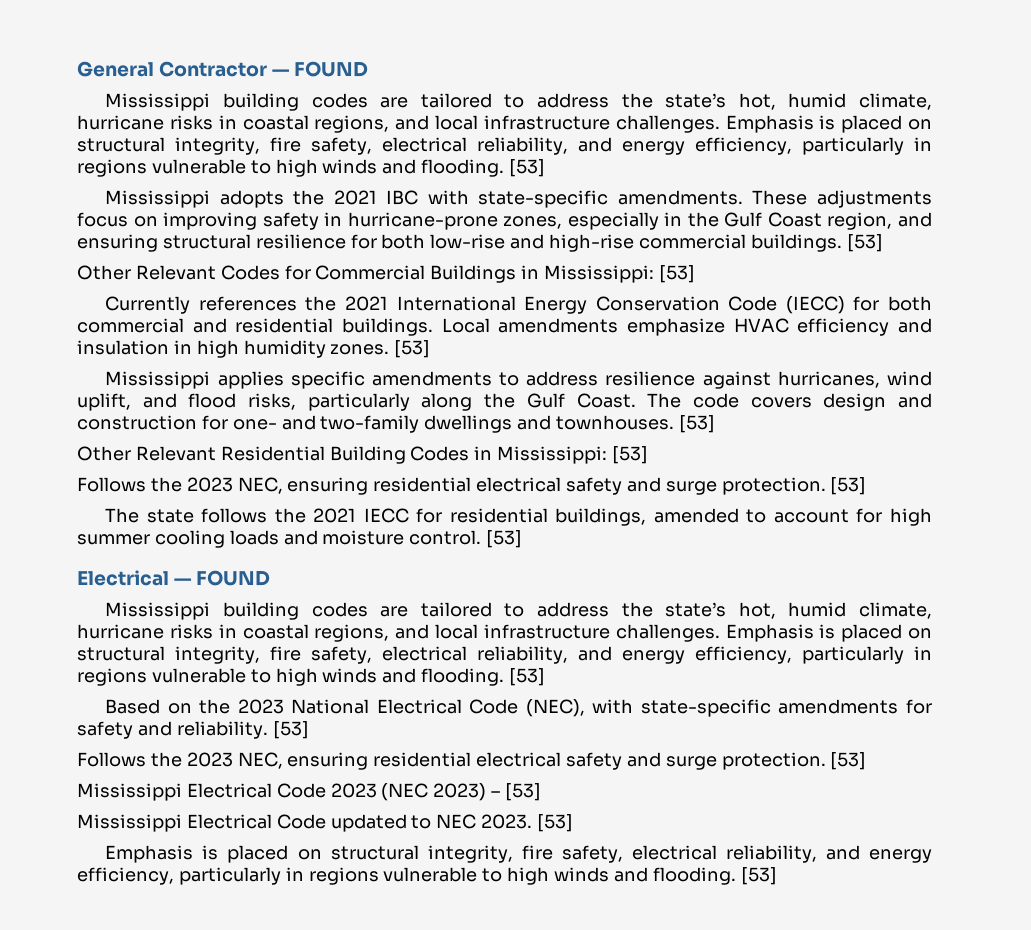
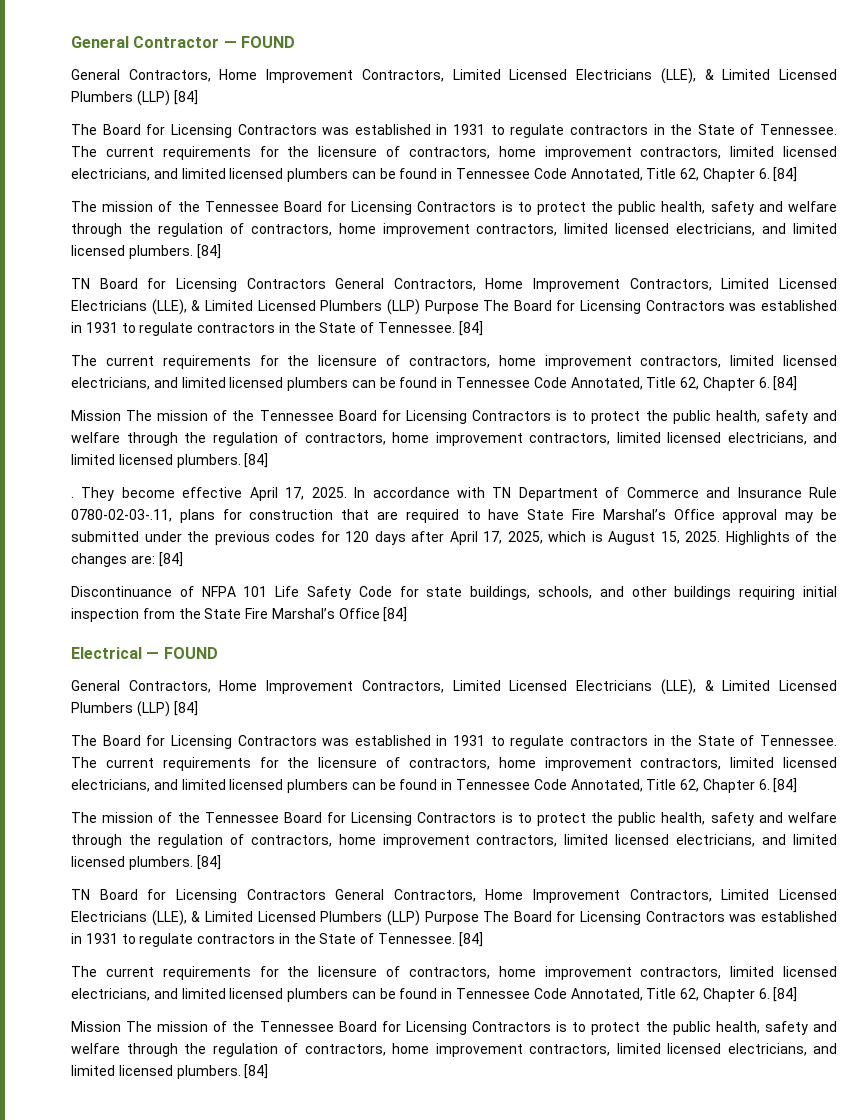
  General Contractor — FOUND
- Mississippi building codes are tailored to address the state’s hot, humid climate, hurricane risks in coastal regions, and local infrastructure challenges. Emphasis is placed on structural integrity, fire safety, electrical reliability, and energy efficiency, particularly in regions vulnerable to high winds and flooding. [53]
- Mississippi adopts the 2021 IBC with state-specific amendments. These adjustments focus on improving safety in hurricane-prone zones, especially in the Gulf Coast region, and ensuring structural resilience for both low-rise and high-rise commercial buildings. [53]
- Other Relevant Codes for Commercial Buildings in Mississippi: [53]
- Currently references the 2021 International Energy Conservation Code (IECC) for both commercial and residential buildings. Local amendments emphasize HVAC efficiency and insulation in high humidity zones. [53]
- Mississippi applies specific amendments to address resilience against hurricanes, wind uplift, and flood risks, particularly along the Gulf Coast. The code covers design and construction for one- and two-family dwellings and townhouses. [53]
- Other Relevant Residential Building Codes in Mississippi: [53]
- Follows the 2023 NEC, ensuring residential electrical safety and surge protection. [53]
- The state follows the 2021 IECC for residential buildings, amended to account for high summer cooling loads and moisture control. [53]
+ General Contractors, Home Improvement Contractors, Limited Licensed Electricians (LLE), & Limited Licensed Plumbers (LLP) [84]
+ The Board for Licensing Contractors was established in 1931 to regulate contractors in the State of Tennessee. The current requirements for the licensure of contractors, home improvement contractors, limited licensed electricians, and limited licensed plumbers can be found in Tennessee Code Annotated, Title 62, Chapter 6. [84]
+ The mission of the Tennessee Board for Licensing Contractors is to protect the public health, safety and welfare through the regulation of contractors, home improvement contractors, limited licensed electricians, and limited licensed plumbers. [84]
+ TN Board for Licensing Contractors General Contractors, Home Improvement Contractors, Limited Licensed Electricians (LLE), & Limited Licensed Plumbers (LLP) Purpose The Board for Licensing Contractors was established in 1931 to regulate contractors in the State of Tennessee. [84]
+ The current requirements for the licensure of contractors, home improvement contractors, limited licensed electricians, and limited licensed plumbers can be found in Tennessee Code Annotated, Title 62, Chapter 6. [84]
+ Mission The mission of the Tennessee Board for Licensing Contractors is to protect the public health, safety and welfare through the regulation of contractors, home improvement contractors, limited licensed electricians, and limited licensed plumbers. [84]
+ . They become effective April 17, 2025. In accordance with TN Department of Commerce and Insurance Rule 0780-02-03-.11, plans for construction that are required to have State Fire Marshal’s Office approval may be submitted under the previous codes for 120 days after April 17, 2025, which is August 15, 2025. Highlights of the changes are: [84]
+ Discontinuance of NFPA 101 Life Safety Code for state buildings, schools, and other buildings requiring initial inspection from the State Fire Marshal’s Office [84]
  Electrical — FOUND
- Mississippi building codes are tailored to address the state’s hot, humid climate, hurricane risks in coastal regions, and local infrastructure challenges. Emphasis is placed on structural integrity, fire safety, electrical reliability, and energy efficiency, particularly in regions vulnerable to high winds and flooding. [53]
- Based on the 2023 National Electrical Code (NEC), with state-specific amendments for safety and reliability. [53]
- Follows the 2023 NEC, ensuring residential electrical safety and surge protection. [53]
- Mississippi Electrical Code 2023 (NEC 2023) – [53]
- Mississippi Electrical Code updated to NEC 2023. [53]
- Emphasis is placed on structural integrity, fire safety, electrical reliability, and energy efficiency, particularly in regions vulnerable to high winds and flooding. [53]
+ General Contractors, Home Improvement Contractors, Limited Licensed Electricians (LLE), & Limited Licensed Plumbers (LLP) [84]
+ The Board for Licensing Contractors was established in 1931 to regulate contractors in the State of Tennessee. The current requirements for the licensure of contractors, home improvement contractors, limited licensed electricians, and limited licensed plumbers can be found in Tennessee Code Annotated, Title 62, Chapter 6. [84]
+ The mission of the Tennessee Board for Licensing Contractors is to protect the public health, safety and welfare through the regulation of contractors, home improvement contractors, limited licensed electricians, and limited licensed plumbers. [84]
+ TN Board for Licensing Contractors General Contractors, Home Improvement Contractors, Limited Licensed Electricians (LLE), & Limited Licensed Plumbers (LLP) Purpose The Board for Licensing Contractors was established in 1931 to regulate contractors in the State of Tennessee. [84]
+ The current requirements for the licensure of contractors, home improvement contractors, limited licensed electricians, and limited licensed plumbers can be found in Tennessee Code Annotated, Title 62, Chapter 6. [84]
+ Mission The mission of the Tennessee Board for Licensing Contractors is to protect the public health, safety and welfare through the regulation of contractors, home improvement contractors, limited licensed electricians, and limited licensed plumbers. [84]

